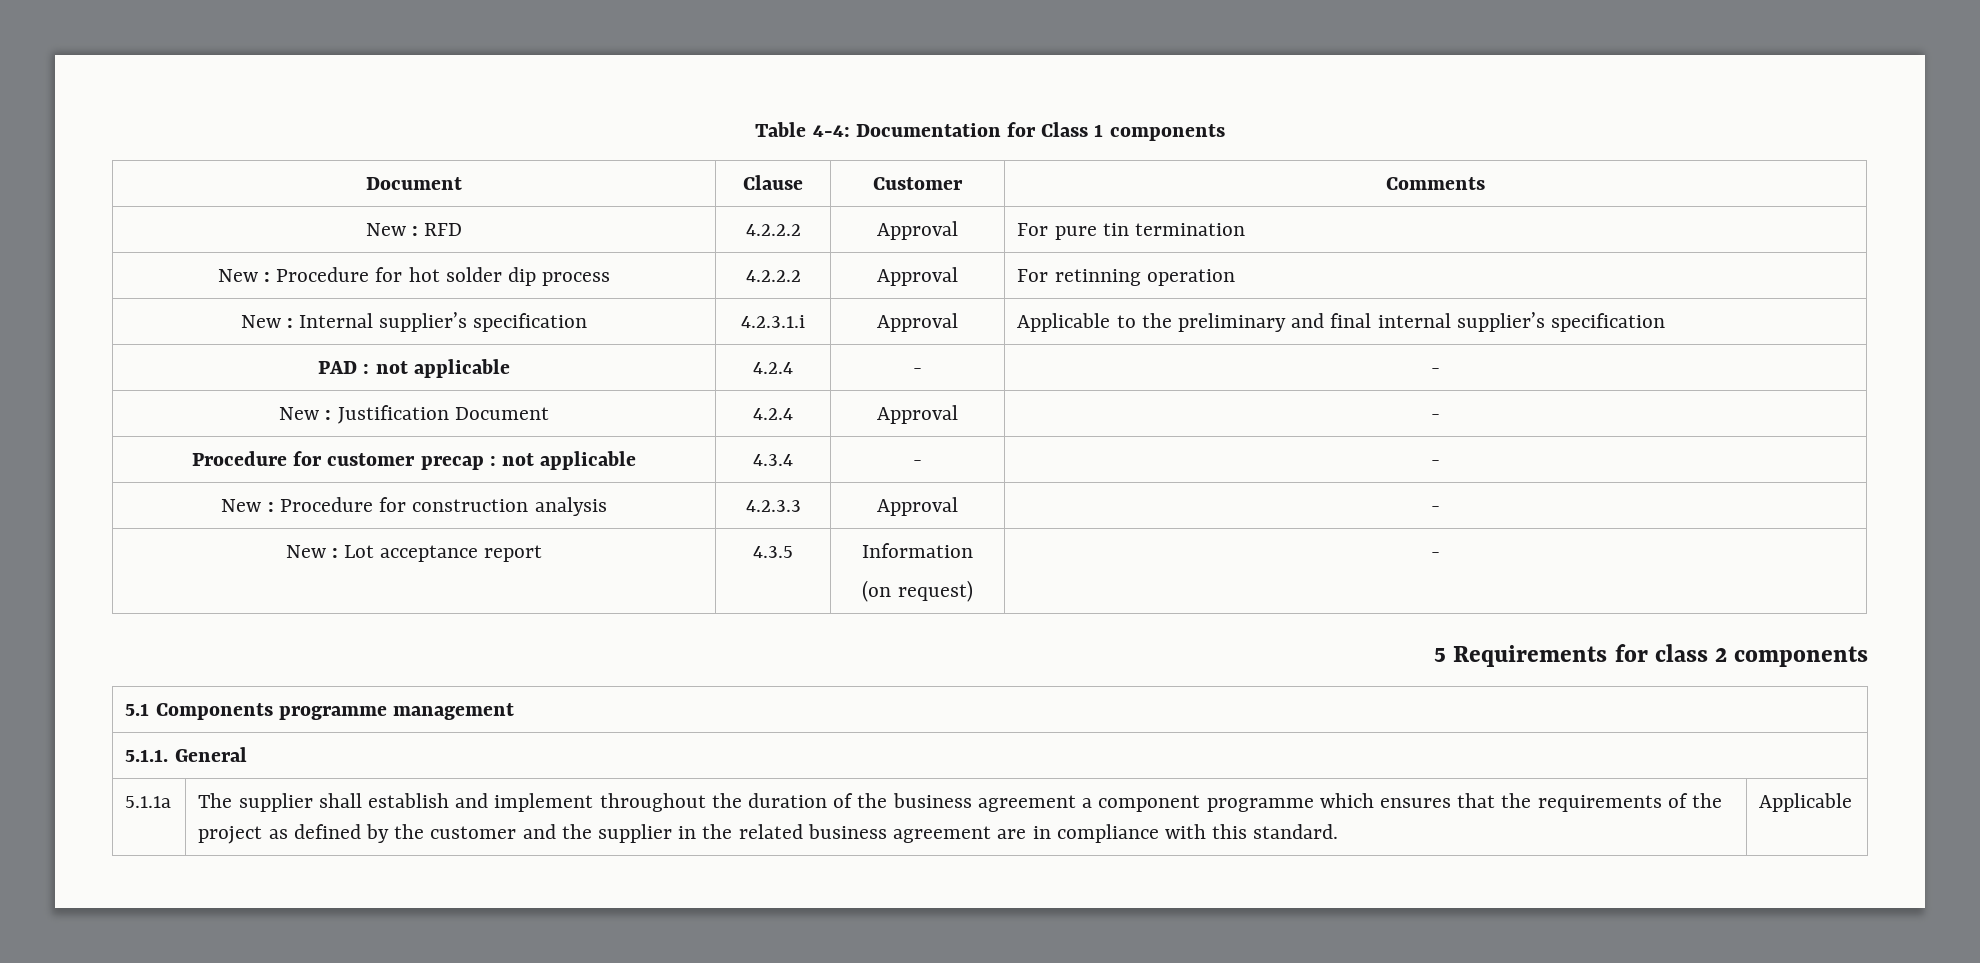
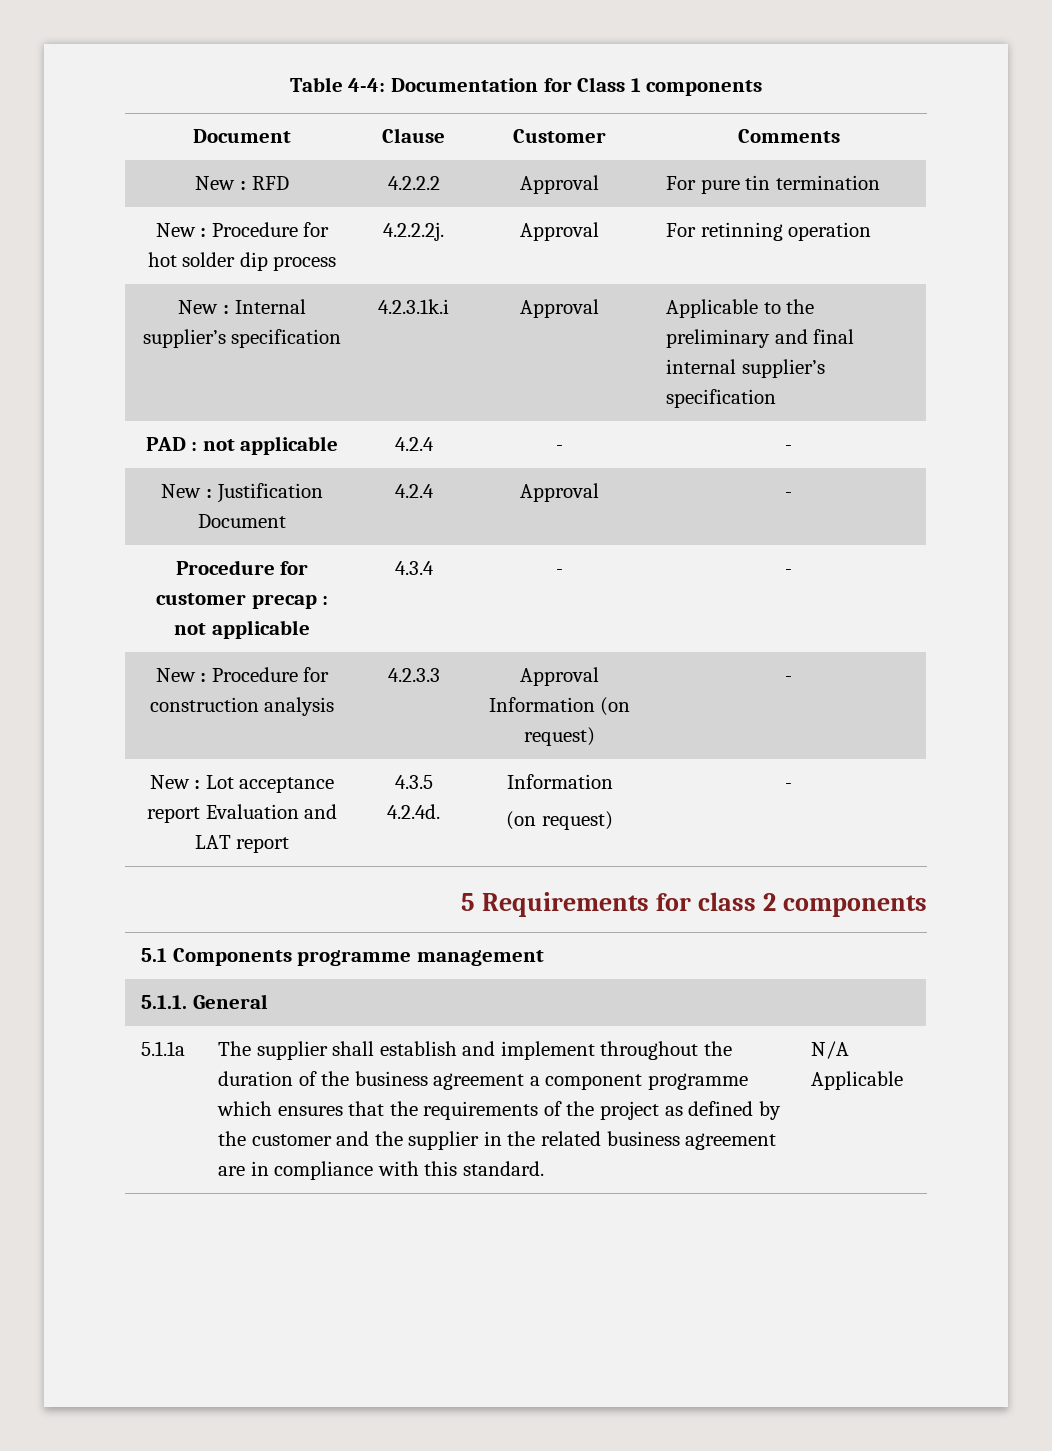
- New : Procedure for hot solder dip process | 4.2.2.2 | Approval | For retinning operation
+ New : Procedure for hot solder dip process | 4.2.2.2j. | Approval | For retinning operation
- New : Internal supplier’s specification | 4.2.3.1.i | Approval | Applicable to the preliminary and final internal supplier’s specification
+ New : Internal supplier’s specification | 4.2.3.1k.i | Approval | Applicable to the preliminary and final internal supplier’s specification
- New : Procedure for construction analysis | 4.2.3.3 | Approval | -
+ New : Procedure for construction analysis | 4.2.3.3 | Approval Information (on request) | -
- New : Lot acceptance report | 4.3.5 | Information
+ New : Lot acceptance report Evaluation and LAT report | 4.3.5 4.2.4d. | Information
- The supplier shall establish and implement throughout the duration of the business agreement a component programme which ensures that the requirements of the project as defined by the customer and the supplier in the related business agreement are in compliance with this standard. | Applicable
+ The supplier shall establish and implement throughout the duration of the business agreement a component programme which ensures that the requirements of the project as defined by the customer and the supplier in the related business agreement are in compliance with this standard. | N/A Applicable

